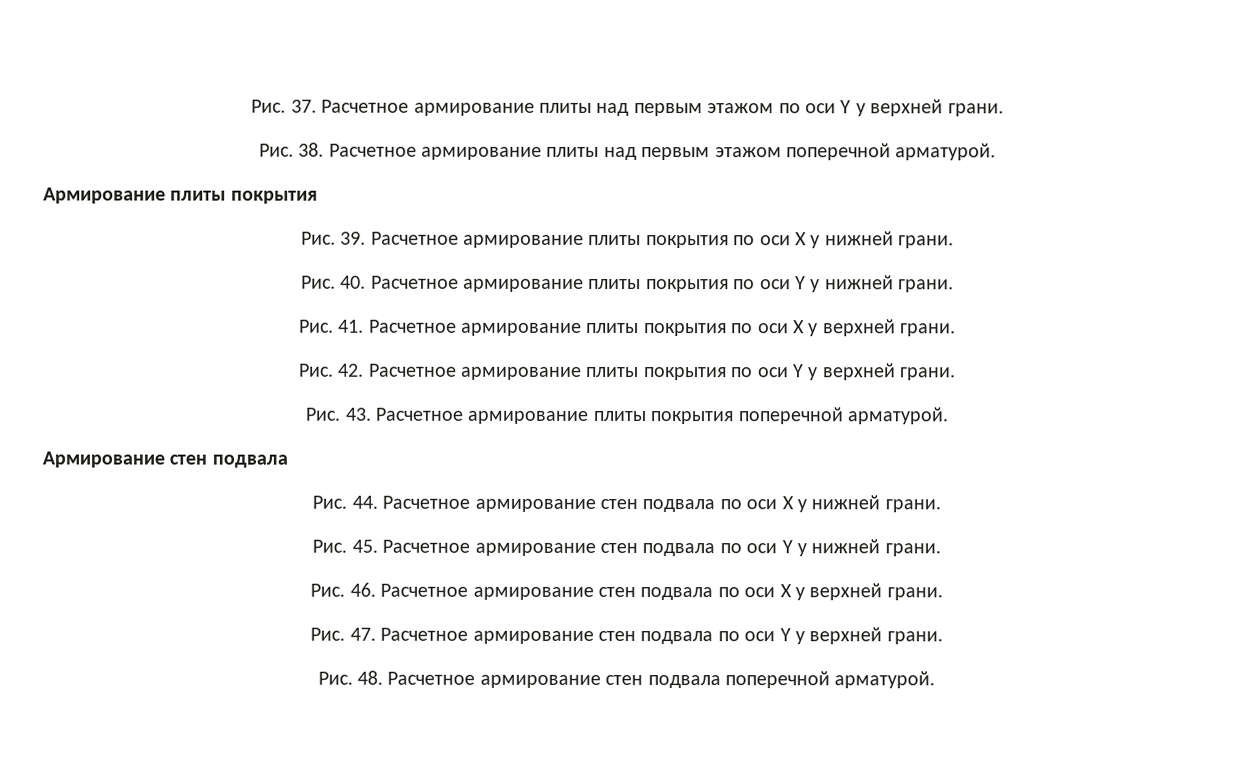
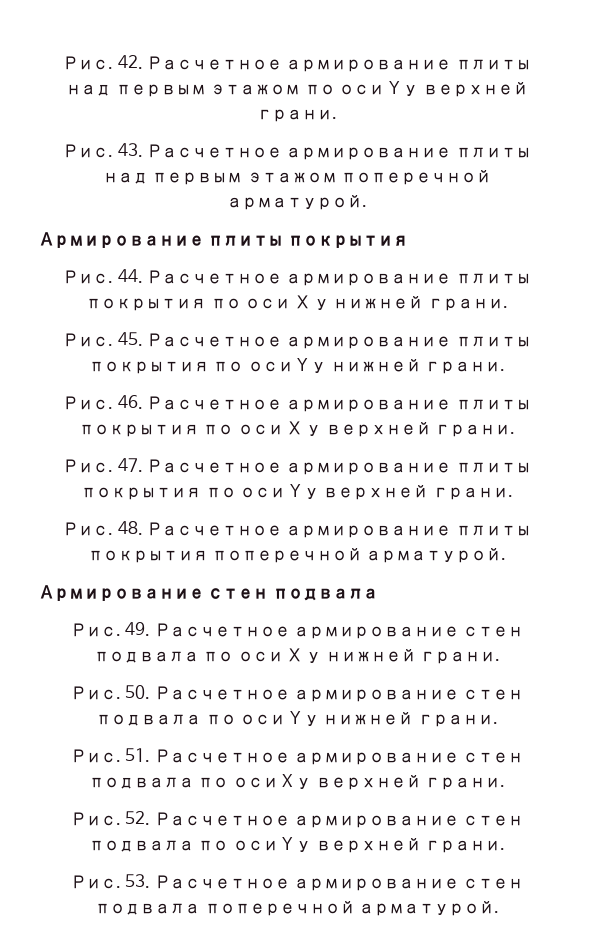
- Рис. 37. Расчетное армирование плиты над первым этажом по оси Y у верхней грани.
+ Рис. 42. Расчетное армирование плиты над первым этажом по оси Y у верхней грани.
- Рис. 38. Расчетное армирование плиты над первым этажом поперечной арматурой.
+ Рис. 43. Расчетное армирование плиты над первым этажом поперечной арматурой.
- Рис. 39. Расчетное армирование плиты покрытия по оси Х у нижней грани.
+ Рис. 44. Расчетное армирование плиты покрытия по оси Х у нижней грани.
- Рис. 40. Расчетное армирование плиты покрытия по оси Y у нижней грани.
+ Рис. 45. Расчетное армирование плиты покрытия по оси Y у нижней грани.
- Рис. 41. Расчетное армирование плиты покрытия по оси Х у верхней грани.
+ Рис. 46. Расчетное армирование плиты покрытия по оси Х у верхней грани.
- Рис. 42. Расчетное армирование плиты покрытия по оси Y у верхней грани.
+ Рис. 47. Расчетное армирование плиты покрытия по оси Y у верхней грани.
- Рис. 43. Расчетное армирование плиты покрытия поперечной арматурой.
+ Рис. 48. Расчетное армирование плиты покрытия поперечной арматурой.
- Рис. 44. Расчетное армирование стен подвала по оси Х у нижней грани.
+ Рис. 49. Расчетное армирование стен подвала по оси Х у нижней грани.
- Рис. 45. Расчетное армирование стен подвала по оси Y у нижней грани.
+ Рис. 50. Расчетное армирование стен подвала по оси Y у нижней грани.
- Рис. 46. Расчетное армирование стен подвала по оси X у верхней грани.
+ Рис. 51. Расчетное армирование стен подвала по оси X у верхней грани.
- Рис. 47. Расчетное армирование стен подвала по оси Y у верхней грани.
+ Рис. 52. Расчетное армирование стен подвала по оси Y у верхней грани.
- Рис. 48. Расчетное армирование стен подвала поперечной арматурой.
+ Рис. 53. Расчетное армирование стен подвала поперечной арматурой.

